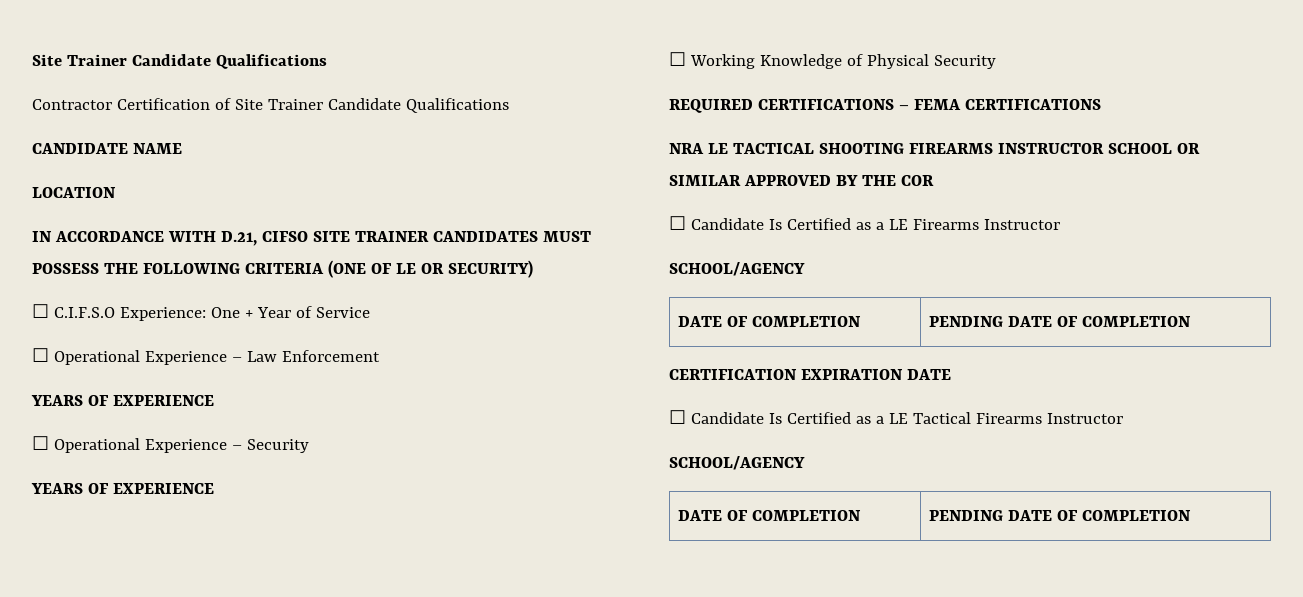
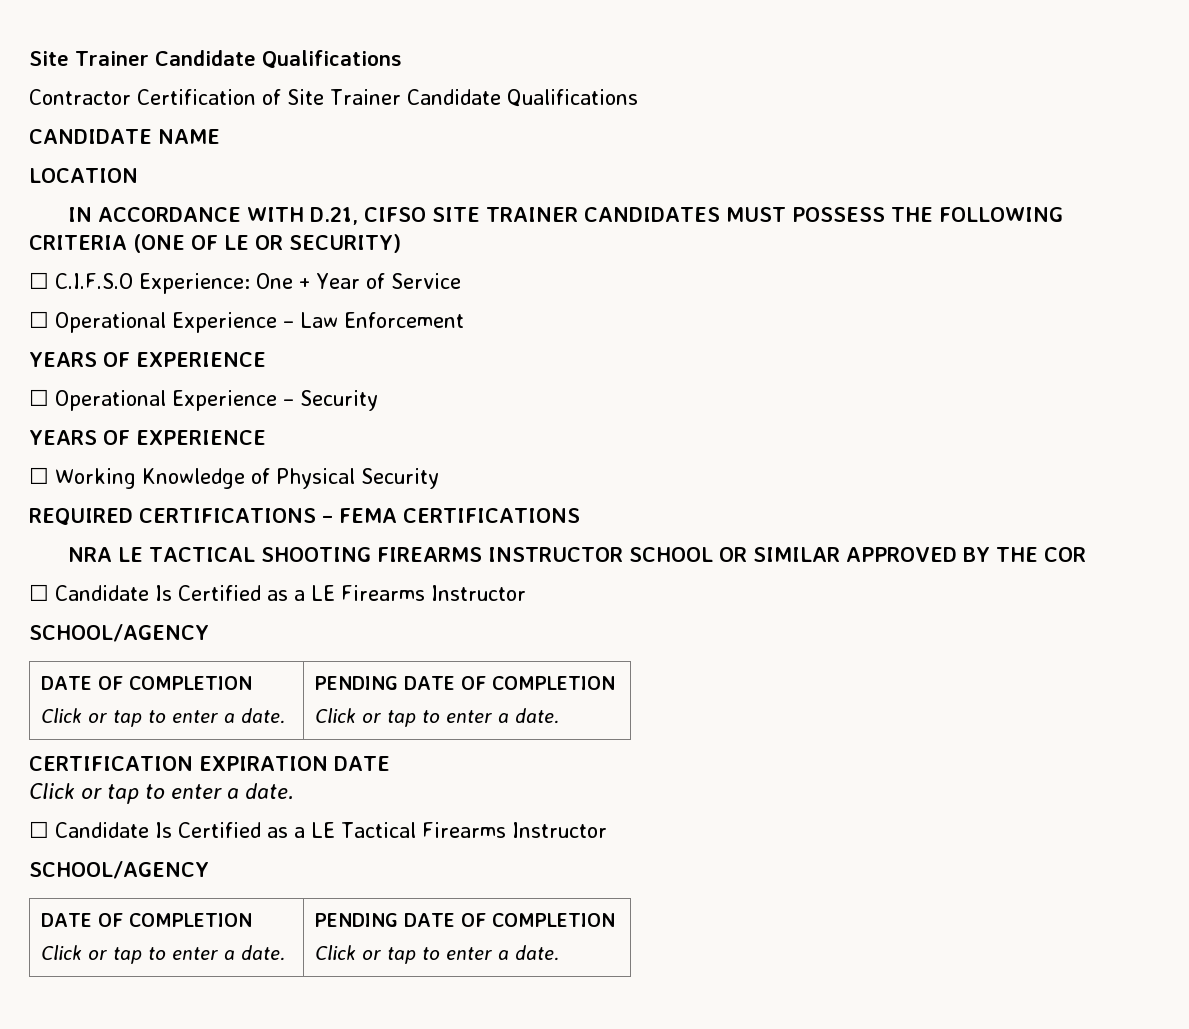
  ☐ Candidate Is Certified as a LE Firearms Instructor
  SCHOOL/AGENCY
- DATE OF COMPLETION | PENDING DATE OF COMPLETION
+ DATE OF COMPLETION
+ Click or tap to enter a date. | PENDING DATE OF COMPLETION
+ Click or tap to enter a date.
  CERTIFICATION EXPIRATION DATE
+ Click or tap to enter a date.
  ☐ Candidate Is Certified as a LE Tactical Firearms Instructor
  SCHOOL/AGENCY
- DATE OF COMPLETION | PENDING DATE OF COMPLETION
+ DATE OF COMPLETION
+ Click or tap to enter a date. | PENDING DATE OF COMPLETION
+ Click or tap to enter a date.

